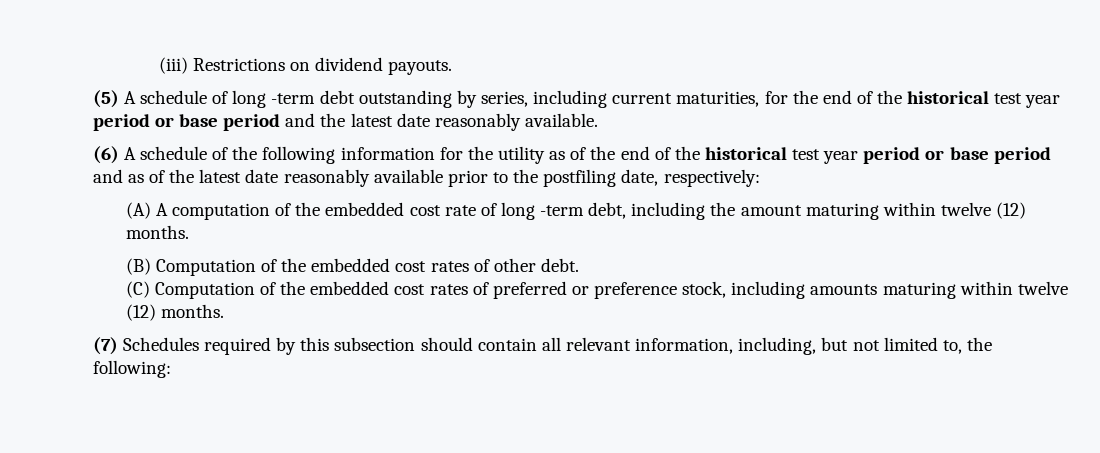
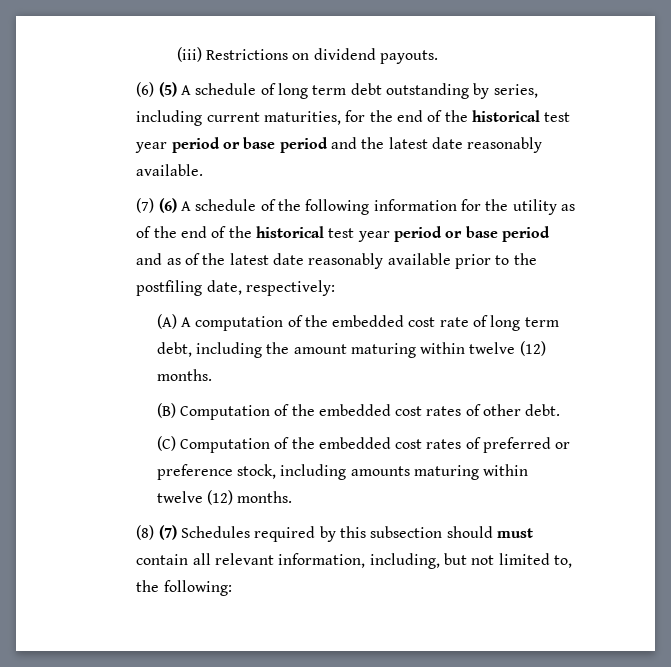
- (5) A schedule of long -term debt outstanding by series, including current maturities, for the end of the historical test year period or base period and the latest date reasonably available.
+ (6) (5) A schedule of long term debt outstanding by series, including current maturities, for the end of the historical test year period or base period and the latest date reasonably available.
- (6) A schedule of the following information for the utility as of the end of the historical test year period or base period and as of the latest date reasonably available prior to the postfiling date, respectively:
+ (7) (6) A schedule of the following information for the utility as of the end of the historical test year period or base period and as of the latest date reasonably available prior to the postfiling date, respectively:
- (A) A computation of the embedded cost rate of long -term debt, including the amount maturing within twelve (12) months.
+ (A) A computation of the embedded cost rate of long term debt, including the amount maturing within twelve (12) months.
- (7) Schedules required by this subsection should contain all relevant information, including, but not limited to, the following:
+ (8) (7) Schedules required by this subsection should must contain all relevant information, including, but not limited to, the following:

